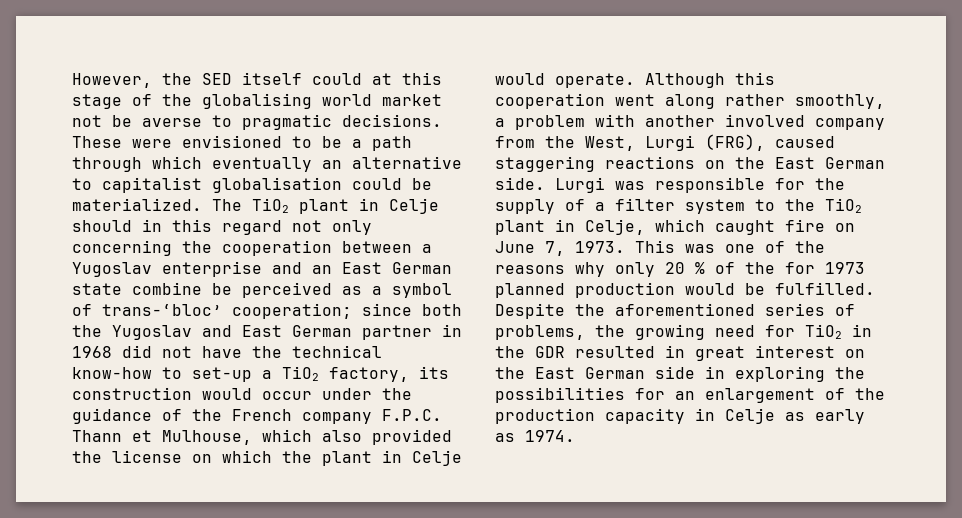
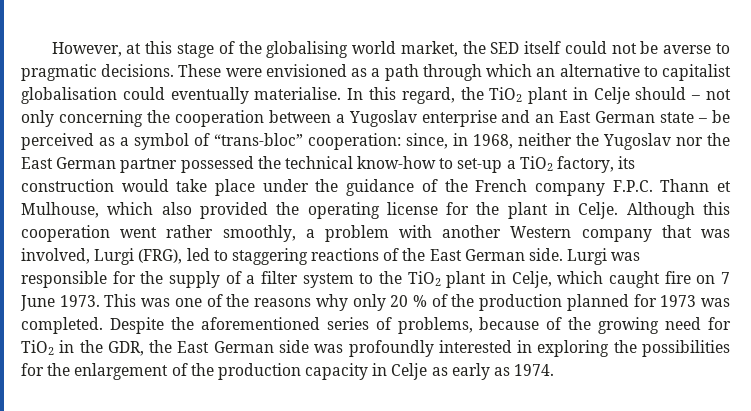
- However, the SED itself could at this stage of the globalising world market not be averse to pragmatic decisions.
+ However, at this stage of the globalising world market, the SED itself could not be averse to pragmatic decisions.
- These were envisioned to be a path through which eventually an alternative to capitalist globalisation could be materialized. The TiO2 plant in Celje should in this regard not only concerning the cooperation between a Yugoslav enterprise and an East German state combine be perceived as a symbol of trans-‘bloc’ cooperation; since both the Yugoslav and East German partner in 1968 did not have the technical know-how to set-up a TiO2 factory, its construction would occur under the guidance of the French company F.P.C. Thann et Mulhouse, which also provided the license on which the plant in Celje would operate.
+ These were envisioned as a path through which an alternative to capitalist globalisation could eventually materialise. In this regard, the TiO2 plant in Celje should – not only concerning the cooperation between a Yugoslav enterprise and an East German state – be perceived as a symbol of “trans-bloc” cooperation: since, in 1968, neither the Yugoslav nor the East German partner possessed the technical know-how to set-up a TiO2 factory, its construction would take place under the guidance of the French company F.P.C. Thann et Mulhouse, which also provided the operating license for the plant in Celje.
- Although this cooperation went along rather smoothly, a problem with another involved company from the West, Lurgi (FRG), caused staggering reactions on the East German side.
+ Although this cooperation went rather smoothly, a problem with another Western company that was involved, Lurgi (FRG), led to staggering reactions of the East German side.
- Lurgi was responsible for the supply of a filter system to the TiO2 plant in Celje, which caught fire on June 7, 1973.
+ Lurgi was responsible for the supply of a filter system to the TiO2 plant in Celje, which caught fire on 7 June 1973.
- This was one of the reasons why only 20 % of the for 1973 planned production would be fulfilled.
+ This was one of the reasons why only 20 % of the production planned for 1973 was completed.
- Despite the aforementioned series of problems, the growing need for TiO2 in the GDR resulted in great interest on the East German side in exploring the possibilities for an enlargement of the production capacity in Celje as early as 1974.
+ Despite the aforementioned series of problems, because of the growing need for TiO2 in the GDR, the East German side was profoundly interested in exploring the possibilities for the enlargement of the production capacity in Celje as early as 1974.

